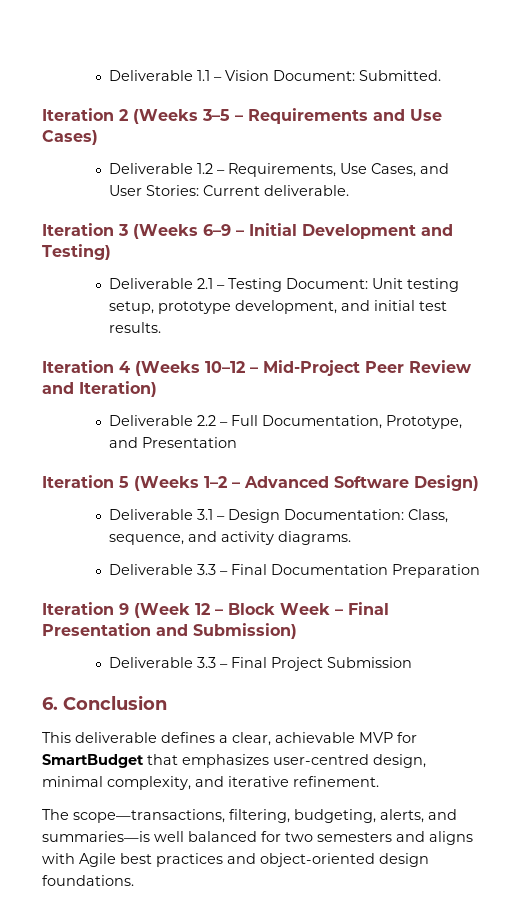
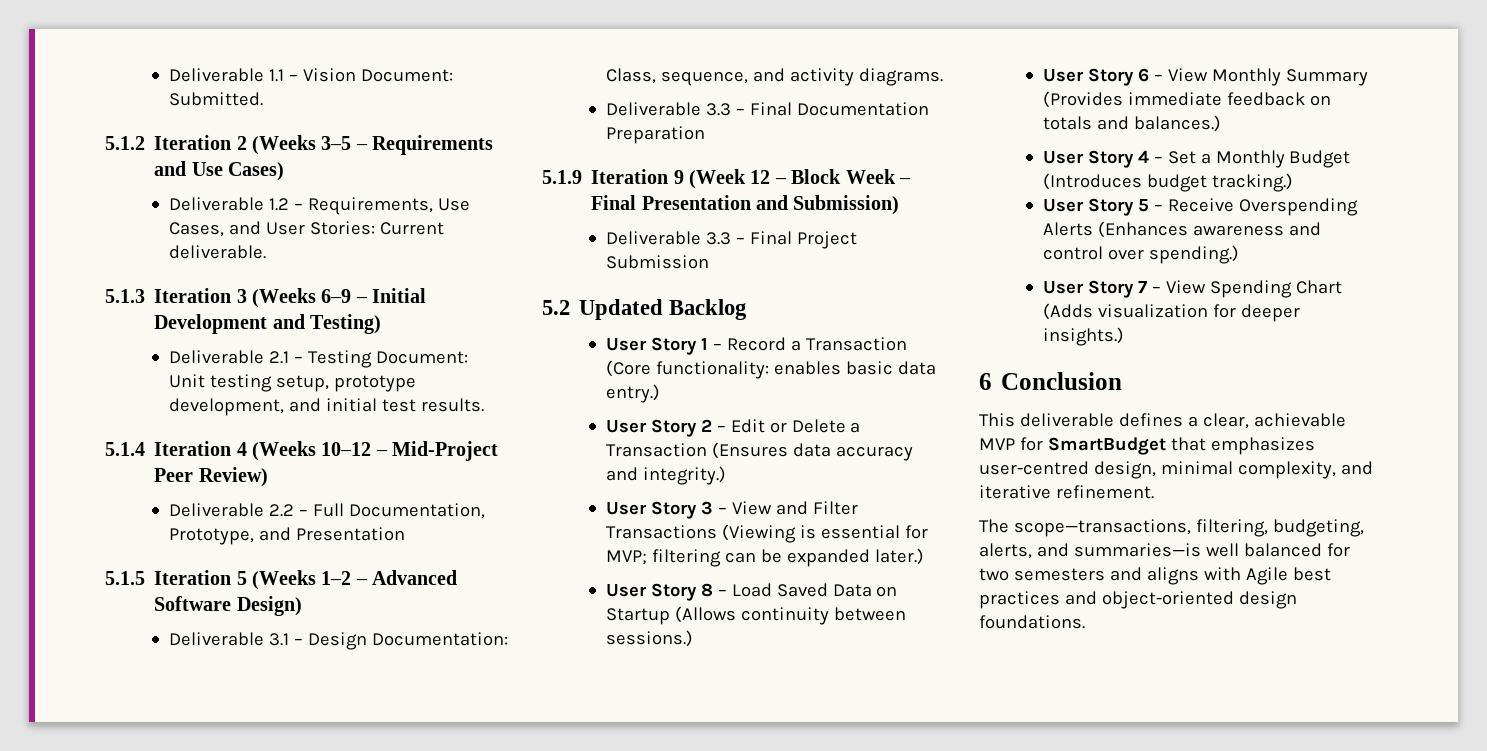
- Iteration 2 (Weeks 3–5 – Requirements and Use Cases)
+ 5.1.2 Iteration 2 (Weeks 3–5 – Requirements and Use Cases)
- Iteration 3 (Weeks 6–9 – Initial Development and Testing)
+ 5.1.3 Iteration 3 (Weeks 6–9 – Initial Development and Testing)
- Iteration 4 (Weeks 10–12 – Mid-Project Peer Review and Iteration)
+ 5.1.4 Iteration 4 (Weeks 10–12 – Mid-Project Peer Review)
- Iteration 5 (Weeks 1–2 – Advanced Software Design)
+ 5.1.5 Iteration 5 (Weeks 1–2 – Advanced Software Design)
- Iteration 9 (Week 12 – Block Week – Final Presentation and Submission)
+ 5.1.9 Iteration 9 (Week 12 – Block Week – Final Presentation and Submission)
- 6. Conclusion
+ 5.2 Updated Backlog
+ User Story 1 – Record a Transaction (Core functionality: enables basic data entry.)
+ User Story 2 – Edit or Delete a Transaction (Ensures data accuracy and integrity.)
+ User Story 3 – View and Filter Transactions (Viewing is essential for MVP; filtering can be expanded later.)
+ User Story 8 – Load Saved Data on Startup (Allows continuity between sessions.)
+ User Story 6 – View Monthly Summary (Provides immediate feedback on totals and balances.)
+ User Story 4 – Set a Monthly Budget (Introduces budget tracking.)
+ User Story 5 – Receive Overspending Alerts (Enhances awareness and control over spending.)
+ User Story 7 – View Spending Chart (Adds visualization for deeper insights.)
+ 6 Conclusion

